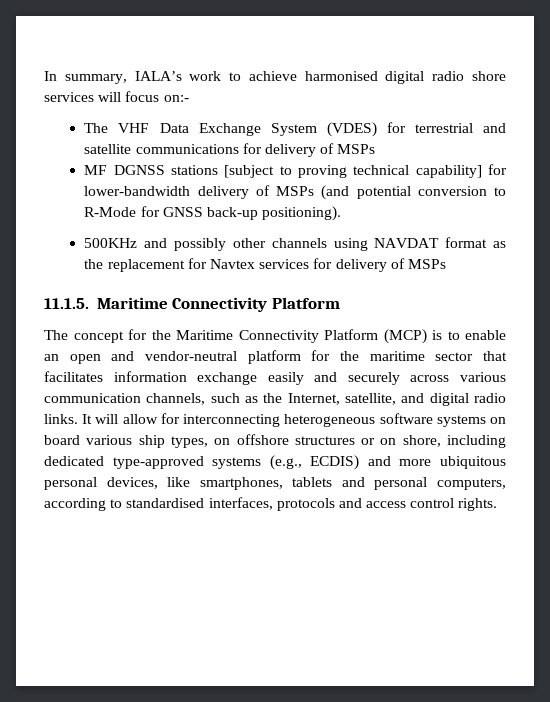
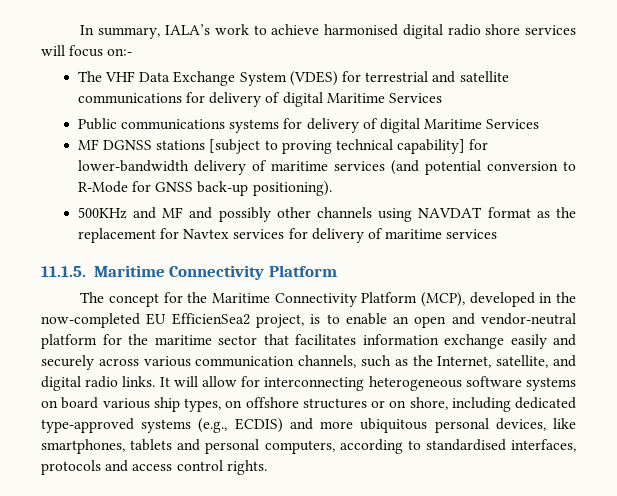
- The VHF Data Exchange System (VDES) for terrestrial and satellite communications for delivery of MSPs
+ The VHF Data Exchange System (VDES) for terrestrial and satellite communications for delivery of digital Maritime Services
+ Public communications systems for delivery of digital Maritime Services
- MF DGNSS stations [subject to proving technical capability] for lower-bandwidth delivery of MSPs (and potential conversion to R-Mode for GNSS back-up positioning).
+ MF DGNSS stations [subject to proving technical capability] for lower-bandwidth delivery of maritime services (and potential conversion to R-Mode for GNSS back-up positioning).
- 500KHz and possibly other channels using NAVDAT format as the replacement for Navtex services for delivery of MSPs
+ 500KHz and MF and possibly other channels using NAVDAT format as the replacement for Navtex services for delivery of maritime services
- The concept for the Maritime Connectivity Platform (MCP) is to enable an open and vendor-neutral platform for the maritime sector that facilitates information exchange easily and securely across various communication channels, such as the Internet, satellite, and digital radio links.
+ The concept for the Maritime Connectivity Platform (MCP), developed in the now-completed EU EfficienSea2 project, is to enable an open and vendor-neutral platform for the maritime sector that facilitates information exchange easily and securely across various communication channels, such as the Internet, satellite, and digital radio links.

